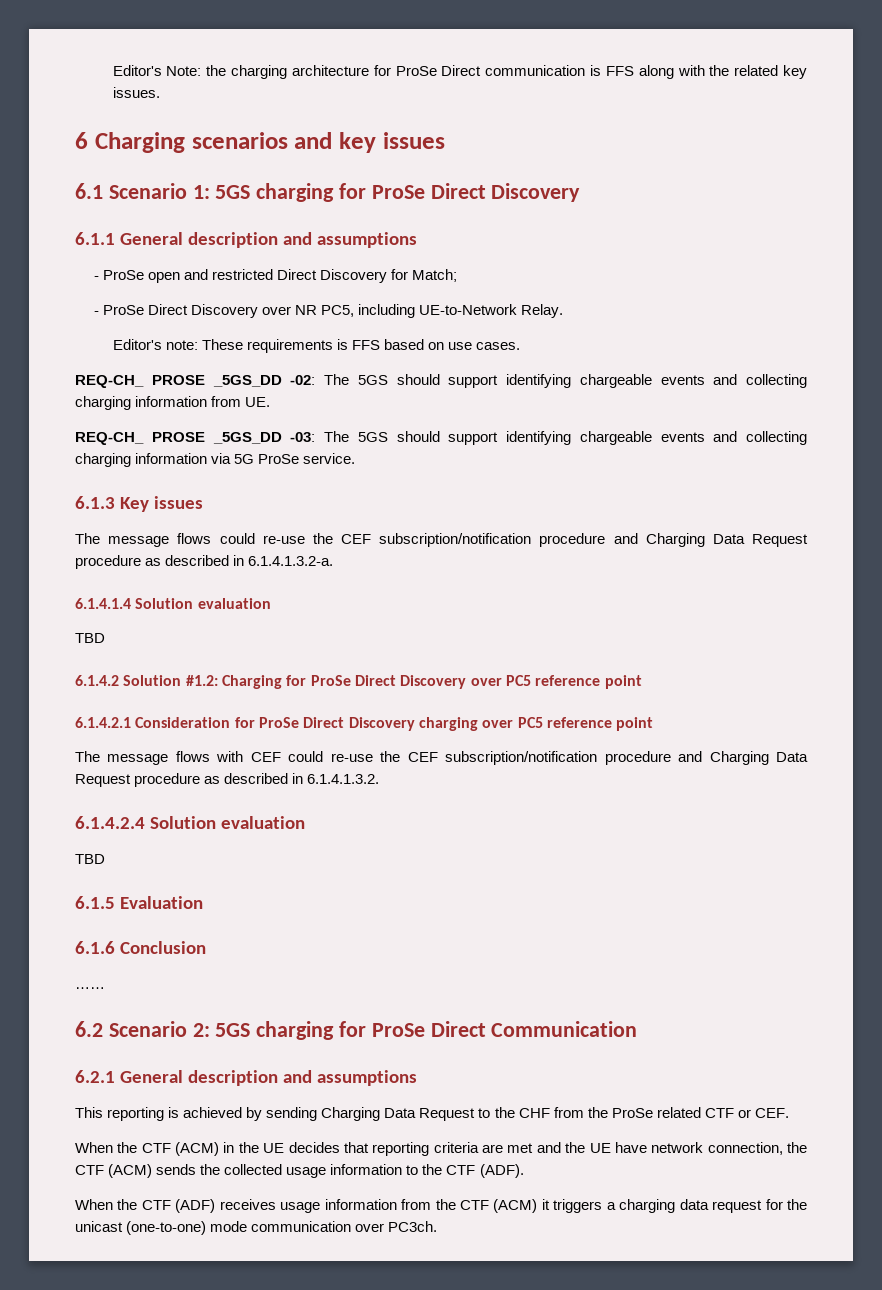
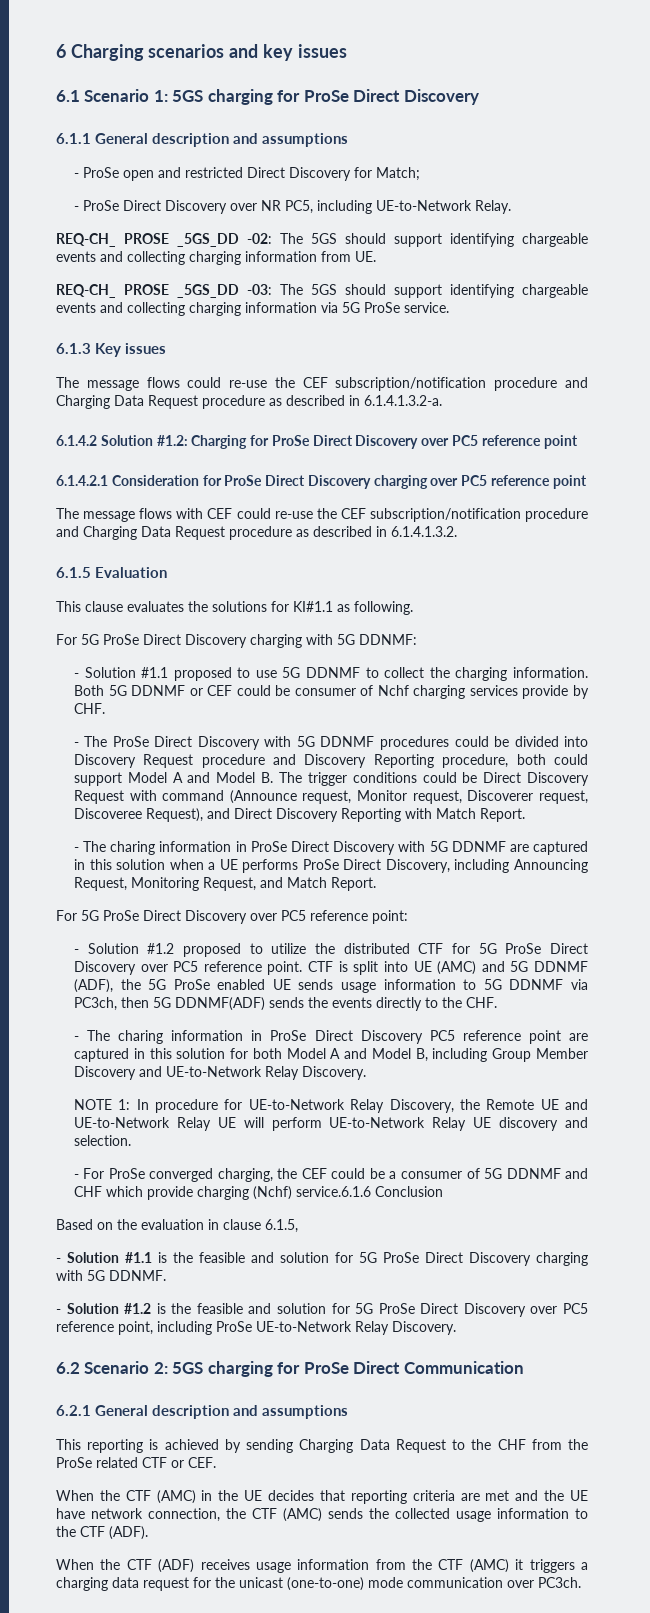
- Editor's Note: the charging architecture for ProSe Direct communication is FFS along with the related key issues.
- Editor's note: These requirements is FFS based on use cases.
- 6.1.4.1.4 Solution evaluation
- TBD
- 6.1.4.2.4 Solution evaluation
- TBD
  6.1.5 Evaluation
- 6.1.6 Conclusion
- ……
+ This clause evaluates the solutions for KI#1.1 as following.
+ For 5G ProSe Direct Discovery charging with 5G DDNMF:
+ - Solution #1.1 proposed to use 5G DDNMF to collect the charging information. Both 5G DDNMF or CEF could be consumer of Nchf charging services provide by CHF.
+ - The ProSe Direct Discovery with 5G DDNMF procedures could be divided into Discovery Request procedure and Discovery Reporting procedure, both could support Model A and Model B. The trigger conditions could be Direct Discovery Request with command (Announce request, Monitor request, Discoverer request, Discoveree Request), and Direct Discovery Reporting with Match Report.
+ - The charing information in ProSe Direct Discovery with 5G DDNMF are captured in this solution when a UE performs ProSe Direct Discovery, including Announcing Request, Monitoring Request, and Match Report.
+ For 5G ProSe Direct Discovery over PC5 reference point:
+ - Solution #1.2 proposed to utilize the distributed CTF for 5G ProSe Direct Discovery over PC5 reference point. CTF is split into UE (AMC) and 5G DDNMF (ADF), the 5G ProSe enabled UE sends usage information to 5G DDNMF via PC3ch, then 5G DDNMF(ADF) sends the events directly to the CHF.
+ - The charing information in ProSe Direct Discovery PC5 reference point are captured in this solution for both Model A and Model B, including Group Member Discovery and UE-to-Network Relay Discovery.
+ NOTE 1: In procedure for UE-to-Network Relay Discovery, the Remote UE and UE-to-Network Relay UE will perform UE-to-Network Relay UE discovery and selection.
+ - For ProSe converged charging, the CEF could be a consumer of 5G DDNMF and CHF which provide charging (Nchf) service.6.1.6 Conclusion
+ Based on the evaluation in clause 6.1.5,
+ - Solution #1.1 is the feasible and solution for 5G ProSe Direct Discovery charging with 5G DDNMF.
+ - Solution #1.2 is the feasible and solution for 5G ProSe Direct Discovery over PC5 reference point, including ProSe UE-to-Network Relay Discovery.
- When the CTF (ACM) in the UE decides that reporting criteria are met and the UE have network connection, the CTF (ACM) sends the collected usage information to the CTF (ADF).
+ When the CTF (AMC) in the UE decides that reporting criteria are met and the UE have network connection, the CTF (AMC) sends the collected usage information to the CTF (ADF).
- When the CTF (ADF) receives usage information from the CTF (ACM) it triggers a charging data request for the unicast (one-to-one) mode communication over PC3ch.
+ When the CTF (ADF) receives usage information from the CTF (AMC) it triggers a charging data request for the unicast (one-to-one) mode communication over PC3ch.

